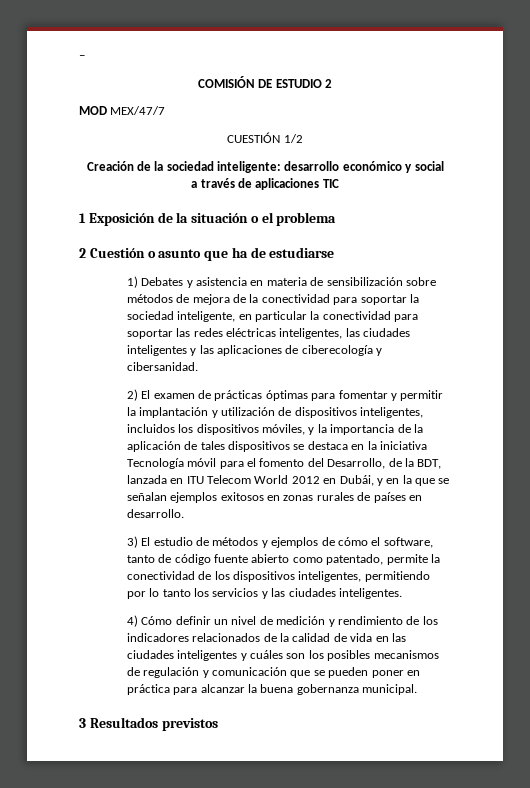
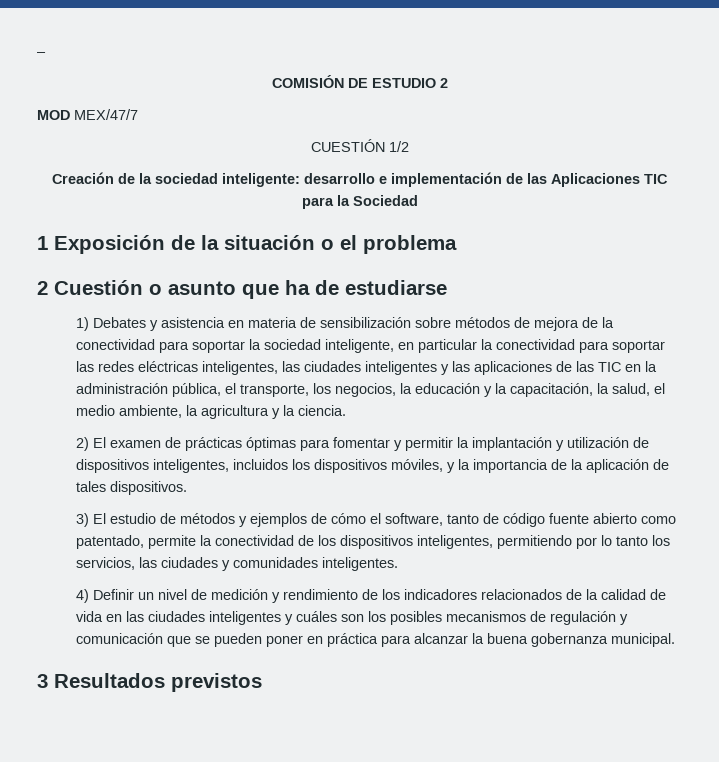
- Creación de la sociedad inteligente: desarrollo económico y social
- a través de aplicaciones TIC
+ Creación de la sociedad inteligente: desarrollo e implementación de las Aplicaciones TIC para la Sociedad
- 1) Debates y asistencia en materia de sensibilización sobre métodos de mejora de la conectividad para soportar la sociedad inteligente, en particular la conectividad para soportar las redes eléctricas inteligentes, las ciudades inteligentes y las aplicaciones de ciberecología y cibersanidad.
+ 1) Debates y asistencia en materia de sensibilización sobre métodos de mejora de la conectividad para soportar la sociedad inteligente, en particular la conectividad para soportar las redes eléctricas inteligentes, las ciudades inteligentes y las aplicaciones de las TIC en la administración pública, el transporte, los negocios, la educación y la capacitación, la salud, el medio ambiente, la agricultura y la ciencia.
- 2) El examen de prácticas óptimas para fomentar y permitir la implantación y utilización de dispositivos inteligentes, incluidos los dispositivos móviles, y la importancia de la aplicación de tales dispositivos se destaca en la iniciativa Tecnología móvil para el fomento del Desarrollo, de la BDT, lanzada en ITU Telecom World 2012 en Dubái, y en la que se señalan ejemplos exitosos en zonas rurales de países en desarrollo.
+ 2) El examen de prácticas óptimas para fomentar y permitir la implantación y utilización de dispositivos inteligentes, incluidos los dispositivos móviles, y la importancia de la aplicación de tales dispositivos.
- 3) El estudio de métodos y ejemplos de cómo el software, tanto de código fuente abierto como patentado, permite la conectividad de los dispositivos inteligentes, permitiendo por lo tanto los servicios y las ciudades inteligentes.
+ 3) El estudio de métodos y ejemplos de cómo el software, tanto de código fuente abierto como patentado, permite la conectividad de los dispositivos inteligentes, permitiendo por lo tanto los servicios, las ciudades y comunidades inteligentes.
- 4) Cómo definir un nivel de medición y rendimiento de los indicadores relacionados de la calidad de vida en las ciudades inteligentes y cuáles son los posibles mecanismos de regulación y comunicación que se pueden poner en práctica para alcanzar la buena gobernanza municipal.
+ 4) Definir un nivel de medición y rendimiento de los indicadores relacionados de la calidad de vida en las ciudades inteligentes y cuáles son los posibles mecanismos de regulación y comunicación que se pueden poner en práctica para alcanzar la buena gobernanza municipal.

